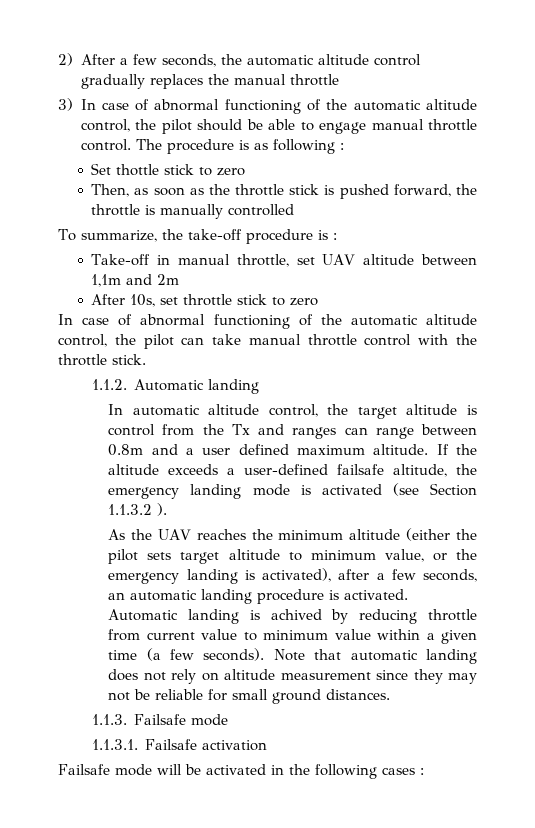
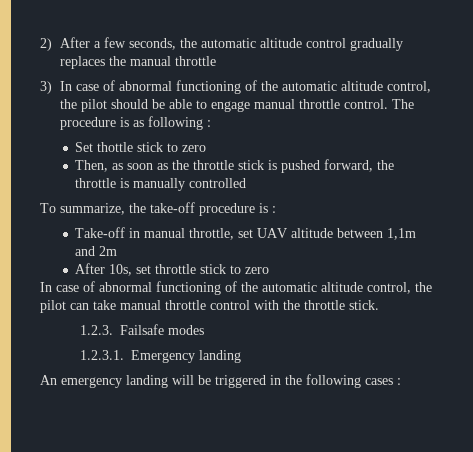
- 1.1.2. Automatic landing
- In automatic altitude control, the target altitude is control from the Tx and ranges can range between 0.8m and a user defined maximum altitude. If the altitude exceeds a user-defined failsafe altitude, the emergency landing mode is activated (see Section 1.1.3.2 ).
- As the UAV reaches the minimum altitude (either the pilot sets target altitude to minimum value, or the emergency landing is activated), after a few seconds, an automatic landing procedure is activated. Automatic landing is achived by reducing throttle from current value to minimum value within a given time (a few seconds). Note that automatic landing does not rely on altitude measurement since they may not be reliable for small ground distances.
- 1.1.3. Failsafe mode
- 1.1.3.1. Failsafe activation
- Failsafe mode will be activated in the following cases :
+ 1.2.3. Failsafe modes
+ 1.2.3.1. Emergency landing
+ An emergency landing will be triggered in the following cases :

